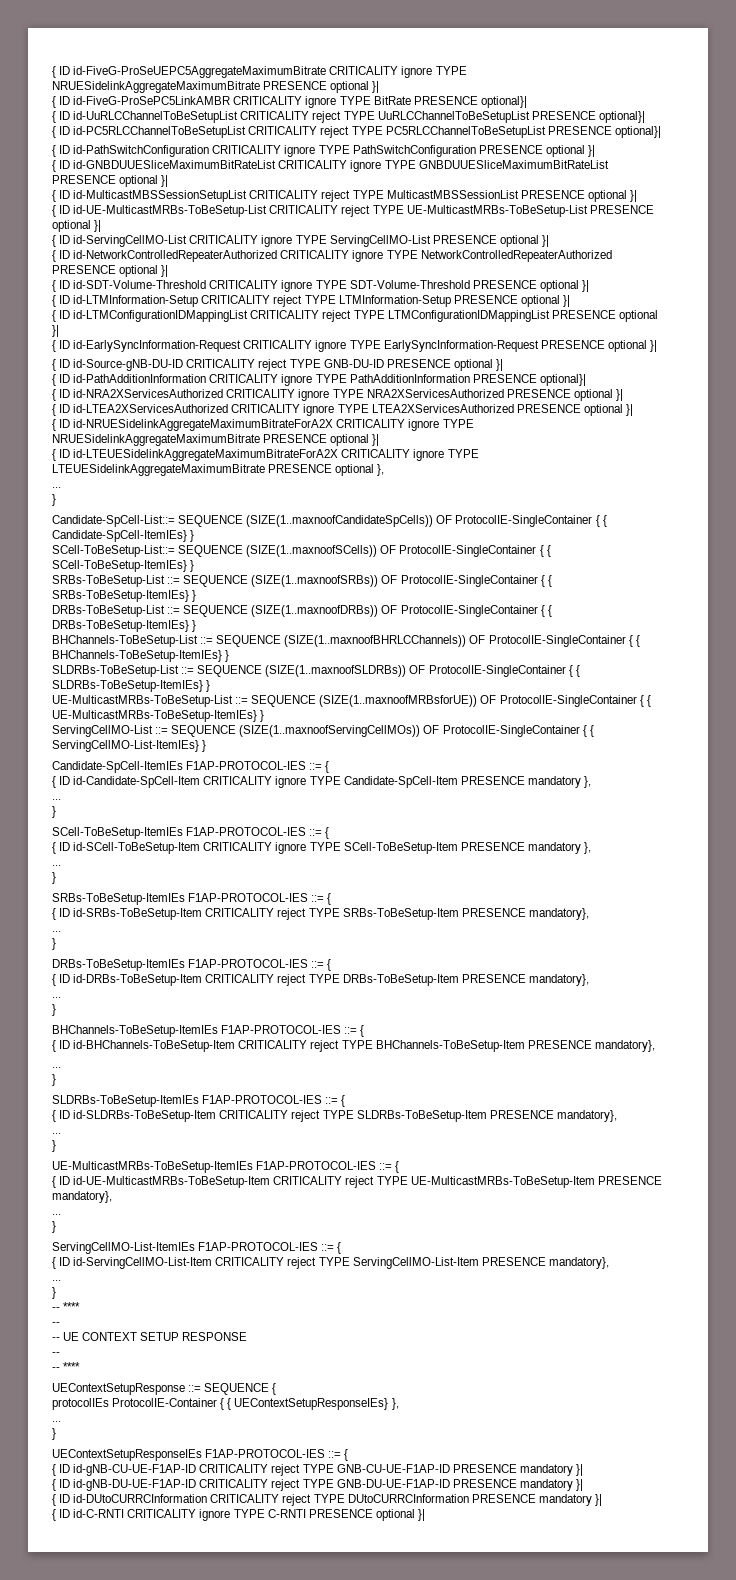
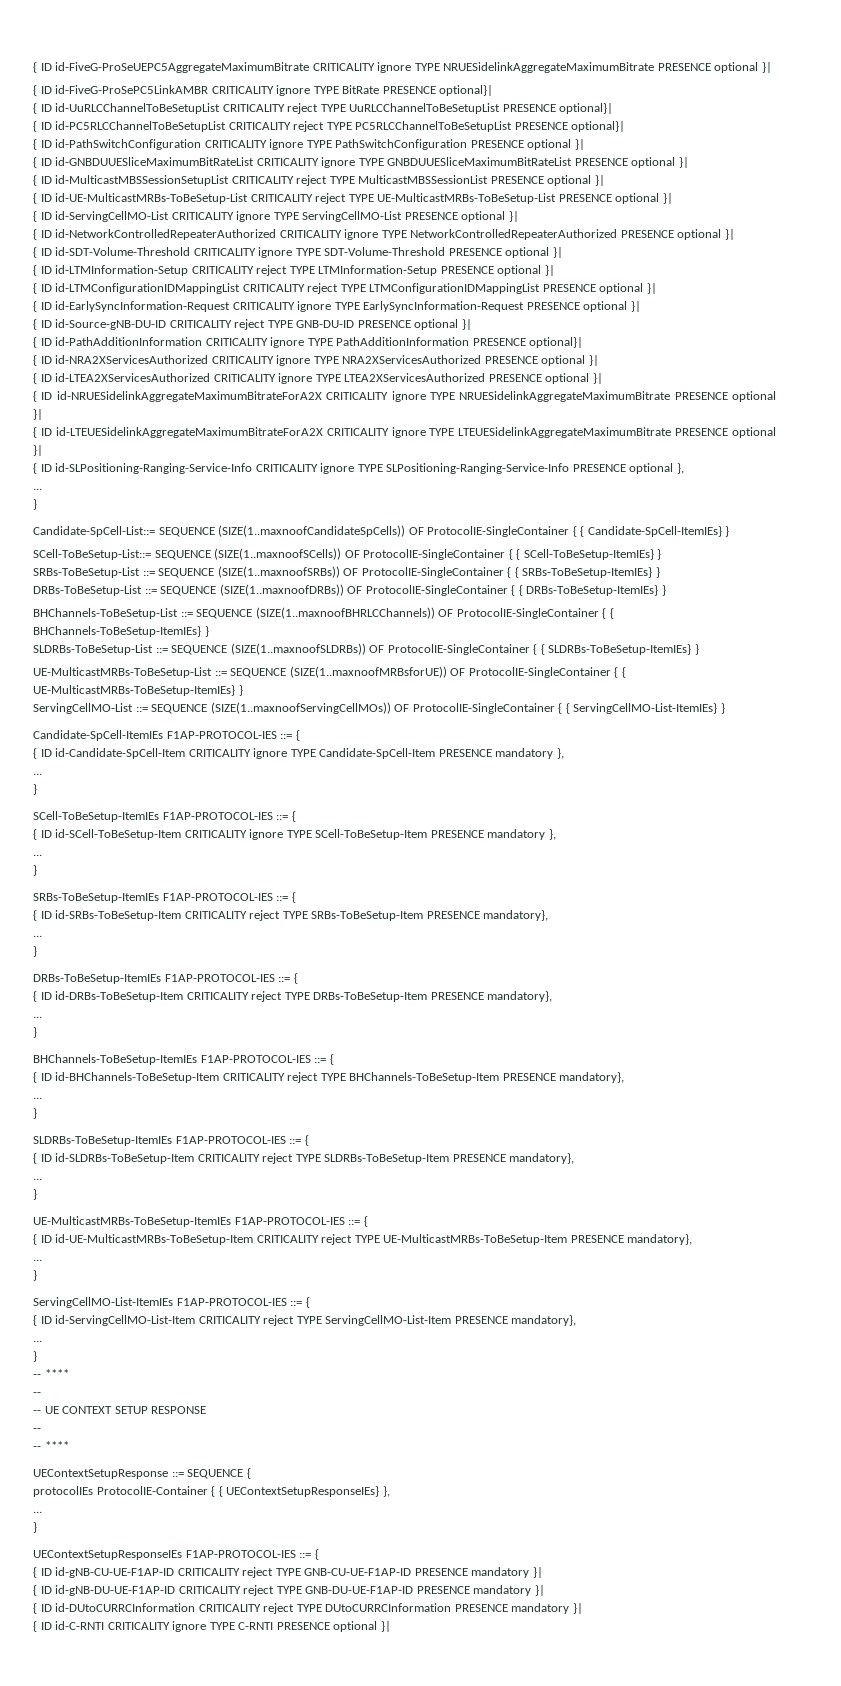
- { ID id-LTEUESidelinkAggregateMaximumBitrateForA2X CRITICALITY ignore TYPE LTEUESidelinkAggregateMaximumBitrate PRESENCE optional },
+ { ID id-LTEUESidelinkAggregateMaximumBitrateForA2X CRITICALITY ignore TYPE LTEUESidelinkAggregateMaximumBitrate PRESENCE optional }|
+ { ID id-SLPositioning-Ranging-Service-Info CRITICALITY ignore TYPE SLPositioning-Ranging-Service-Info PRESENCE optional },

